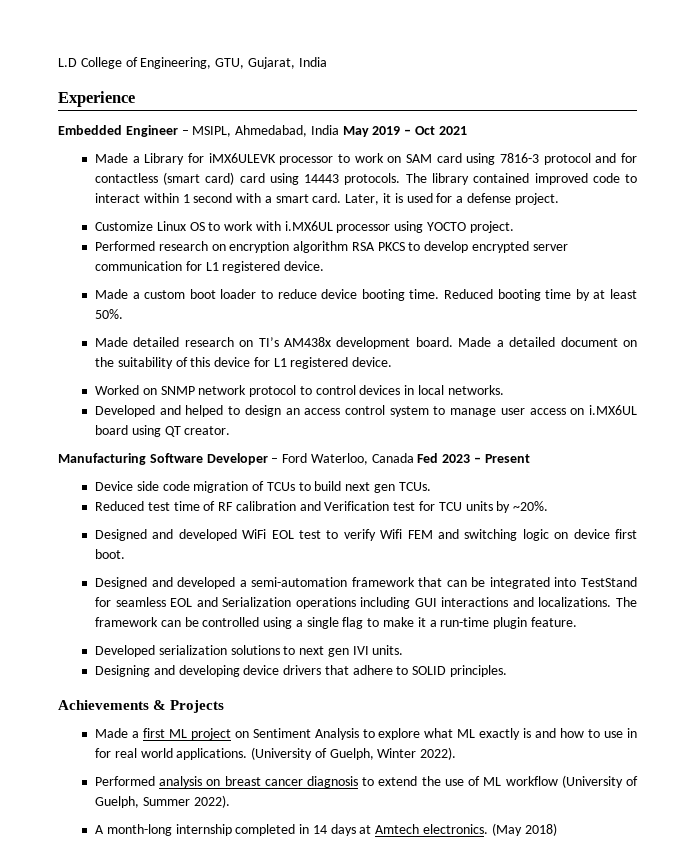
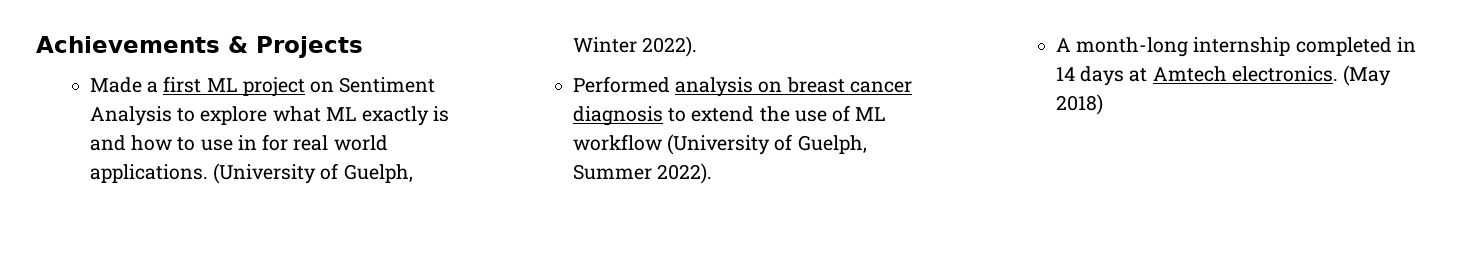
- L.D College of Engineering, GTU, Gujarat, India
- Experience
- Embedded Engineer – MSIPL, Ahmedabad, India May 2019 – Oct 2021
- Made a Library for iMX6ULEVK processor to work on SAM card using 7816-3 protocol and for contactless (smart card) card using 14443 protocols. The library contained improved code to interact within 1 second with a smart card. Later, it is used for a defense project.
- Customize Linux OS to work with i.MX6UL processor using YOCTO project.
- Performed research on encryption algorithm RSA PKCS to develop encrypted server communication for L1 registered device.
- Made a custom boot loader to reduce device booting time. Reduced booting time by at least 50%.
- Made detailed research on TI’s AM438x development board. Made a detailed document on the suitability of this device for L1 registered device.
- Worked on SNMP network protocol to control devices in local networks.
- Developed and helped to design an access control system to manage user access on i.MX6UL board using QT creator.
- Manufacturing Software Developer – Ford Waterloo, Canada Fed 2023 – Present
- Device side code migration of TCUs to build next gen TCUs.
- Reduced test time of RF calibration and Verification test for TCU units by ~20%.
- Designed and developed WiFi EOL test to verify Wifi FEM and switching logic on device first boot.
- Designed and developed a semi-automation framework that can be integrated into TestStand for seamless EOL and Serialization operations including GUI interactions and localizations. The framework can be controlled using a single flag to make it a run-time plugin feature.
- Developed serialization solutions to next gen IVI units.
- Designing and developing device drivers that adhere to SOLID principles.

